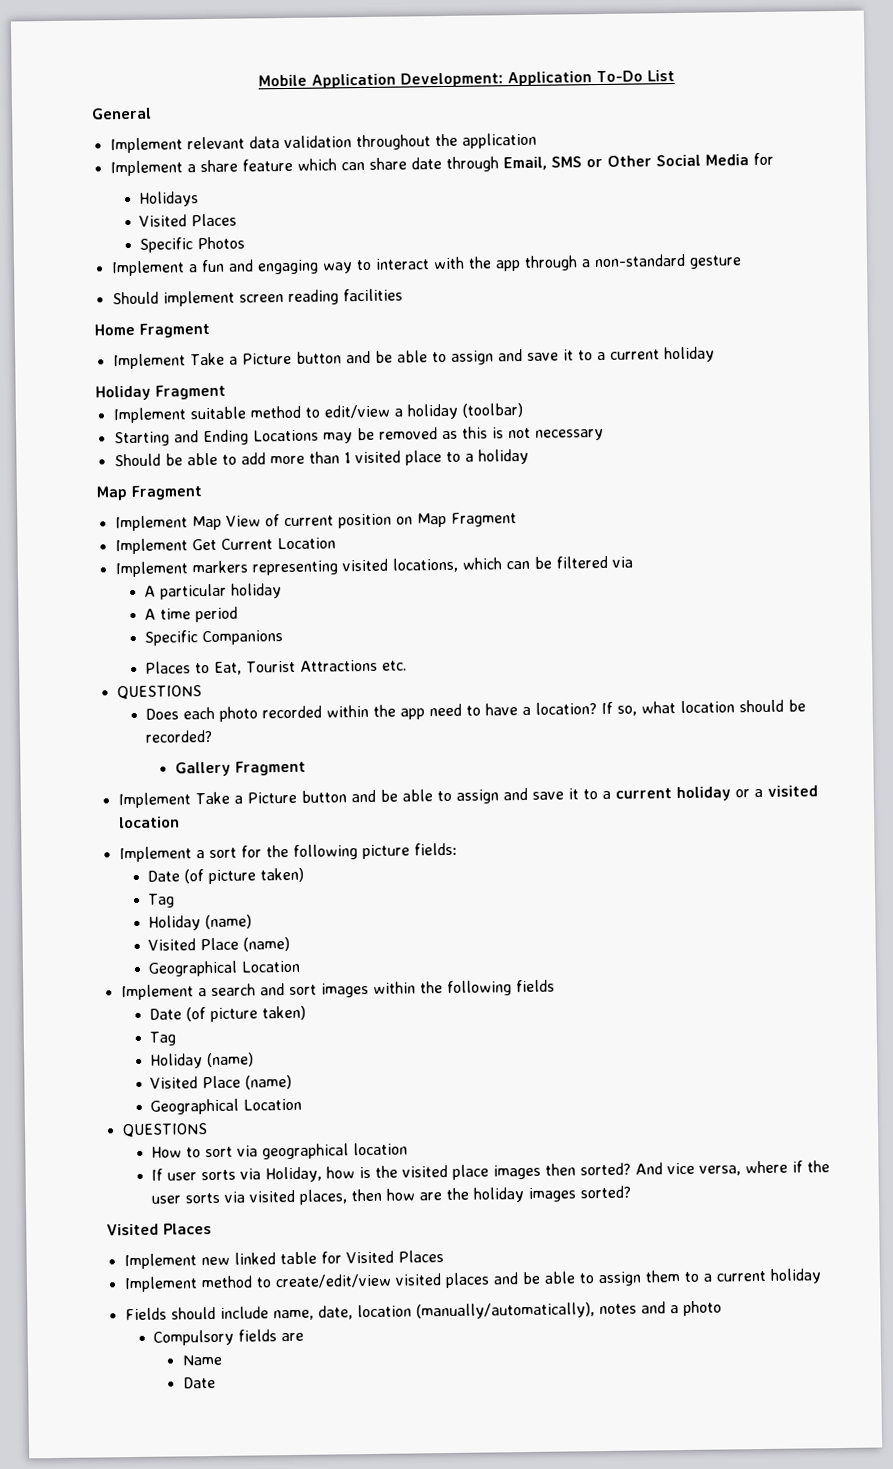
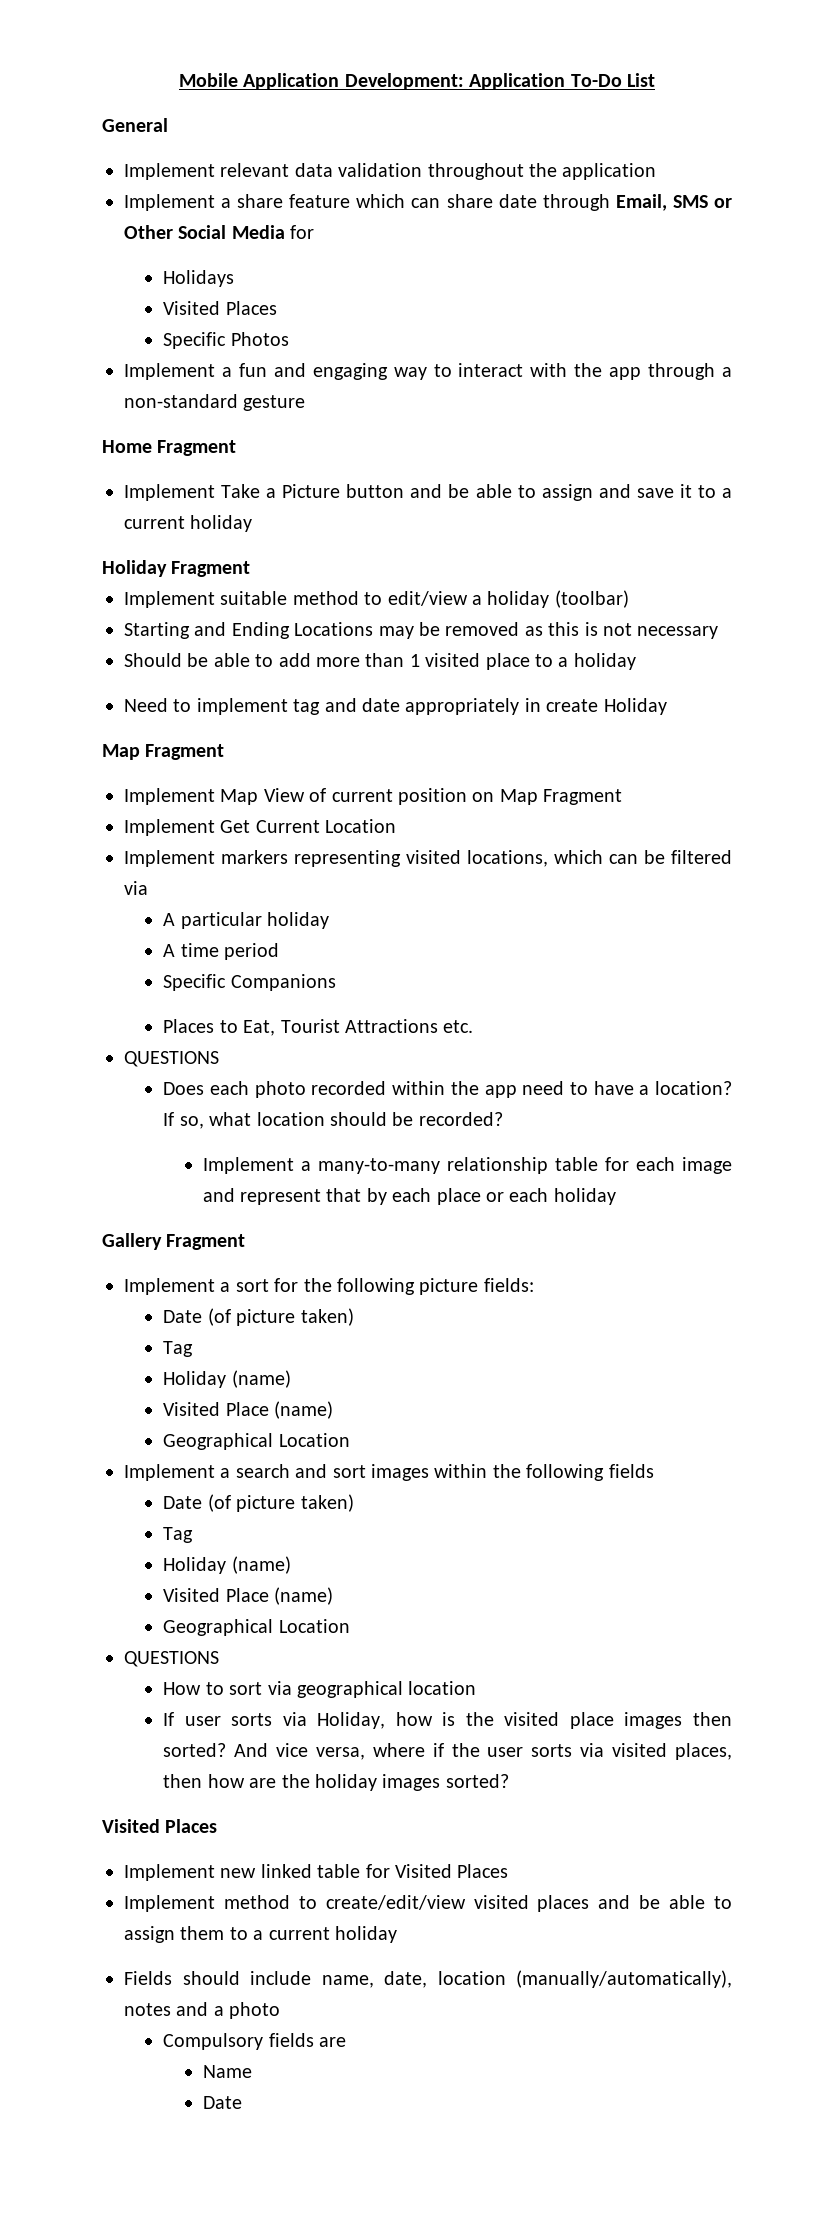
- Should implement screen reading facilities
+ Need to implement tag and date appropriately in create Holiday
+ Implement a many-to-many relationship table for each image and represent that by each place or each holiday
  Gallery Fragment
- Implement Take a Picture button and be able to assign and save it to a current holiday or a visited location

